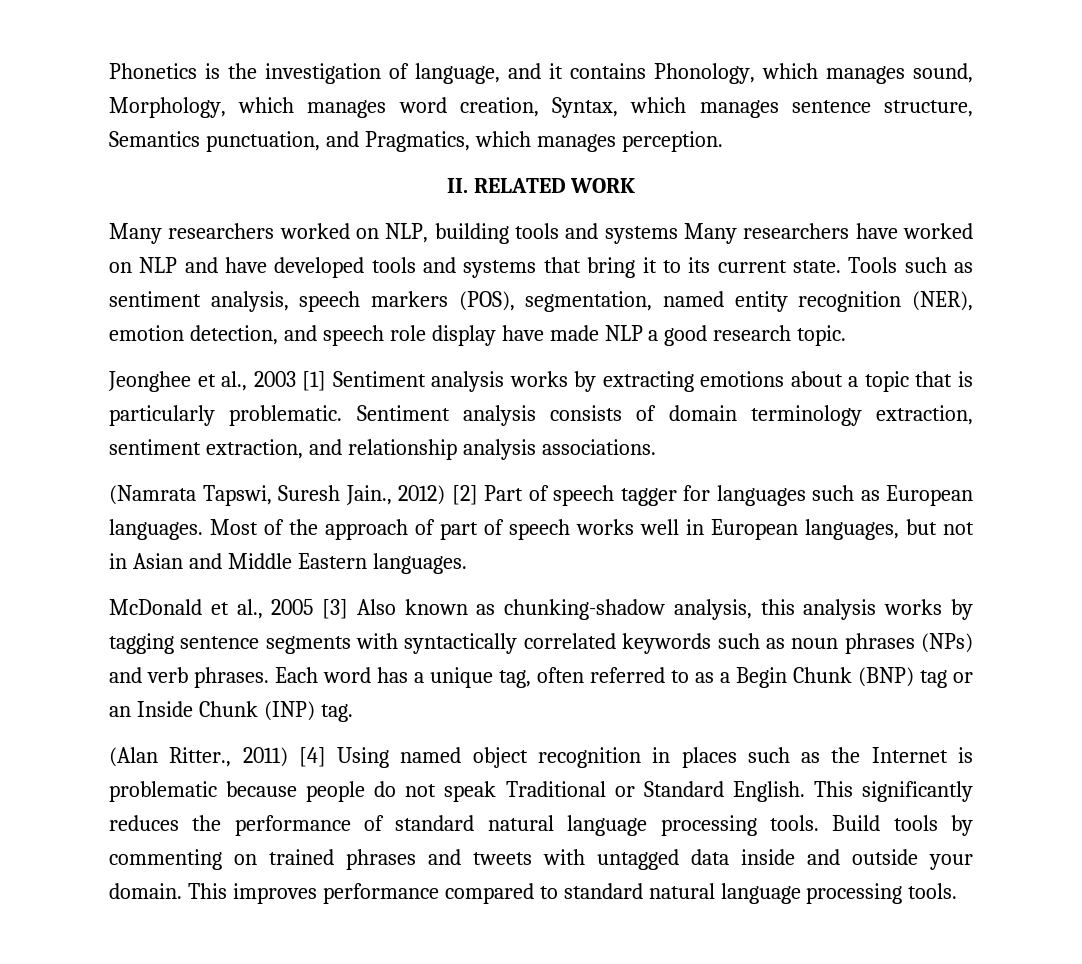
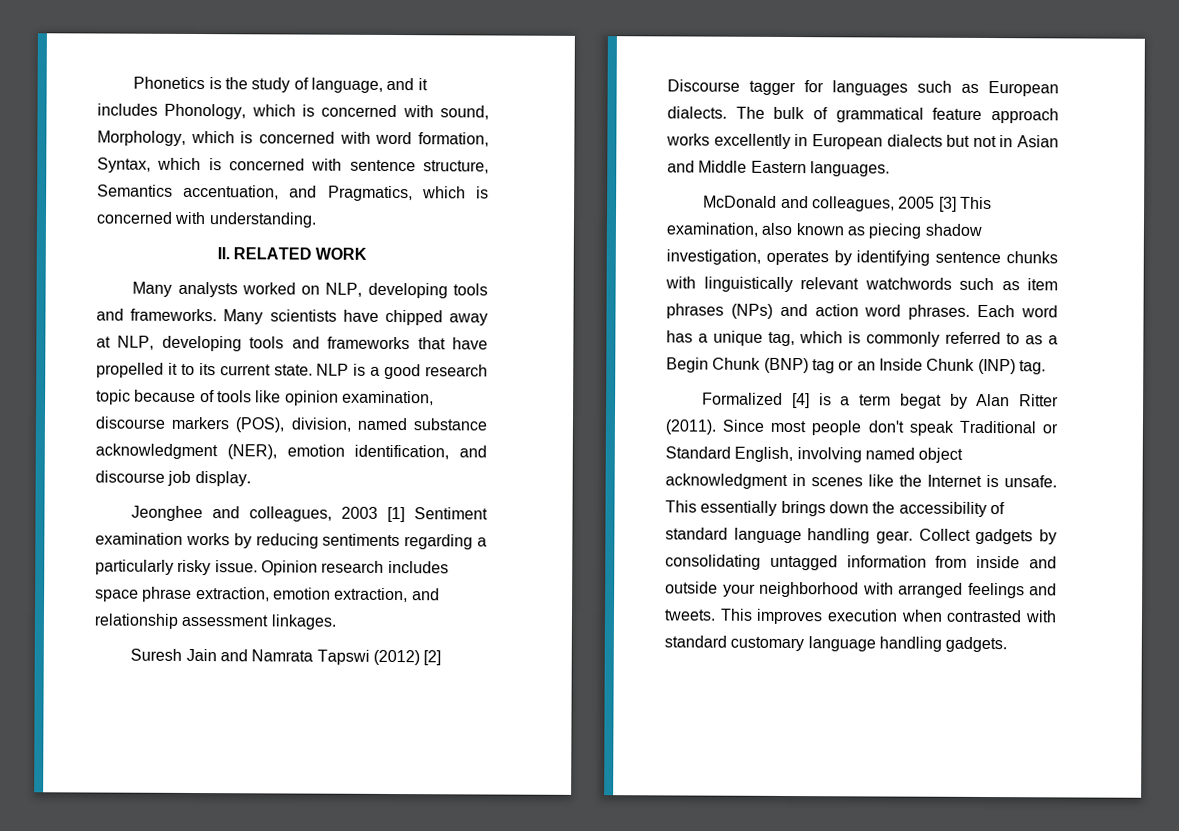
- Phonetics is the investigation of language, and it contains Phonology, which manages sound, Morphology, which manages word creation, Syntax, which manages sentence structure, Semantics punctuation, and Pragmatics, which manages perception.
+ Phonetics is the study of language, and it includes Phonology, which is concerned with sound, Morphology, which is concerned with word formation, Syntax, which is concerned with sentence structure, Semantics accentuation, and Pragmatics, which is concerned with understanding.
- Many researchers worked on NLP, building tools and systems Many researchers have worked on NLP and have developed tools and systems that bring it to its current state.
+ Many analysts worked on NLP, developing tools and frameworks. Many scientists have chipped away at NLP, developing tools and frameworks that have propelled it to its current state.
- Tools such as sentiment analysis, speech markers (POS), segmentation, named entity recognition (NER), emotion detection, and speech role display have made NLP a good research topic.
+ NLP is a good research topic because of tools like opinion examination, discourse markers (POS), division, named substance acknowledgment (NER), emotion identification, and discourse job display.
- Jeonghee et al., 2003 [1] Sentiment analysis works by extracting emotions about a topic that is particularly problematic. Sentiment analysis consists of domain terminology extraction, sentiment extraction, and relationship analysis associations.
- (Namrata Tapswi, Suresh Jain., 2012) [2] Part of speech tagger for languages such as European languages. Most of the approach of part of speech works well in European languages, but not in Asian and Middle Eastern languages.
+ Jeonghee and colleagues, 2003 [1] Sentiment examination works by reducing sentiments regarding a particularly risky issue. Opinion research includes space phrase extraction, emotion extraction, and relationship assessment linkages.
+ Suresh Jain and Namrata Tapswi (2012) [2] Discourse tagger for languages such as European dialects. The bulk of grammatical feature approach works excellently in European dialects but not in Asian and Middle Eastern languages.
- McDonald et al., 2005 [3] Also known as chunking-shadow analysis, this analysis works by tagging sentence segments with syntactically correlated keywords such as noun phrases (NPs) and verb phrases.
+ McDonald and colleagues, 2005 [3] This examination, also known as piecing shadow investigation, operates by identifying sentence chunks with linguistically relevant watchwords such as item phrases (NPs) and action word phrases.
- Each word has a unique tag, often referred to as a Begin Chunk (BNP) tag or an Inside Chunk (INP) tag.
+ Each word has a unique tag, which is commonly referred to as a Begin Chunk (BNP) tag or an Inside Chunk (INP) tag.
- (Alan Ritter., 2011) [4] Using named object recognition in places such as the Internet is problematic because people do not speak Traditional or Standard English. This significantly reduces the performance of standard natural language processing tools. Build tools by commenting on trained phrases and tweets with untagged data inside and outside your domain. This improves performance compared to standard natural language processing tools.
+ Formalized [4] is a term begat by Alan Ritter (2011). Since most people don't speak Traditional or Standard English, involving named object acknowledgment in scenes like the Internet is unsafe. This essentially brings down the accessibility of standard language handling gear. Collect gadgets by consolidating untagged information from inside and outside your neighborhood with arranged feelings and tweets. This improves execution when contrasted with standard customary language handling gadgets.

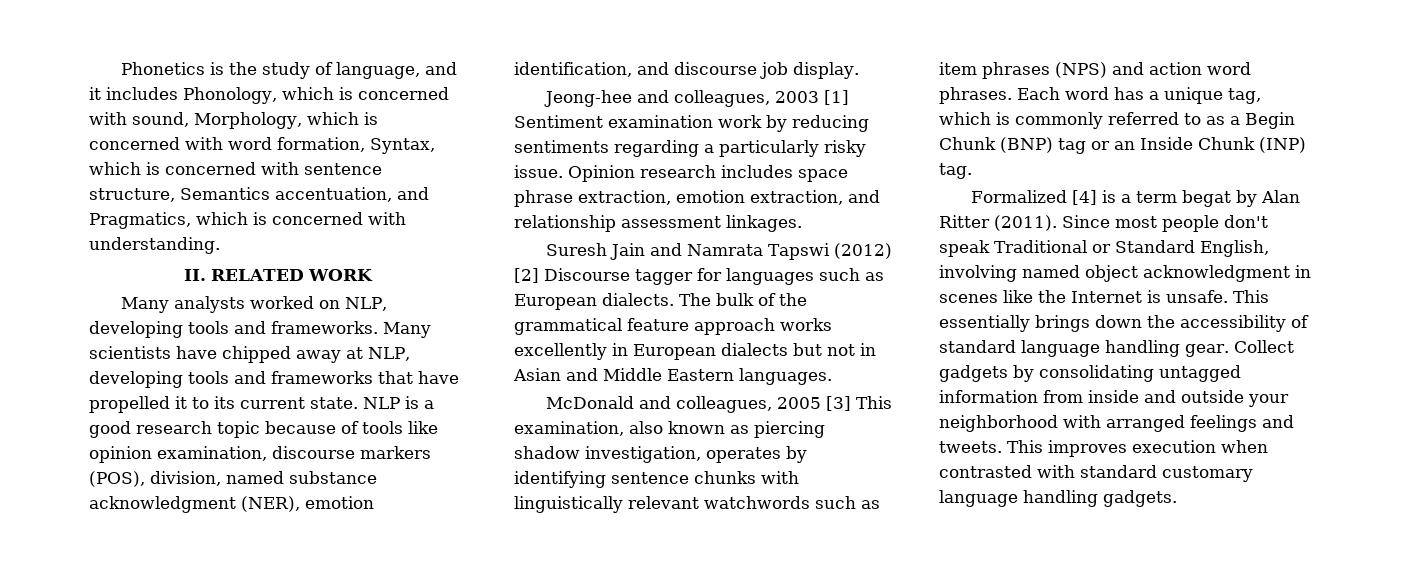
- Jeonghee and colleagues, 2003 [1] Sentiment examination works by reducing sentiments regarding a particularly risky issue.
+ Jeong-hee and colleagues, 2003 [1] Sentiment examination work by reducing sentiments regarding a particularly risky issue.
- The bulk of grammatical feature approach works excellently in European dialects but not in Asian and Middle Eastern languages.
+ The bulk of the grammatical feature approach works excellently in European dialects but not in Asian and Middle Eastern languages.
- McDonald and colleagues, 2005 [3] This examination, also known as piecing shadow investigation, operates by identifying sentence chunks with linguistically relevant watchwords such as item phrases (NPs) and action word phrases.
+ McDonald and colleagues, 2005 [3] This examination, also known as piercing shadow investigation, operates by identifying sentence chunks with linguistically relevant watchwords such as item phrases (NPS) and action word phrases.

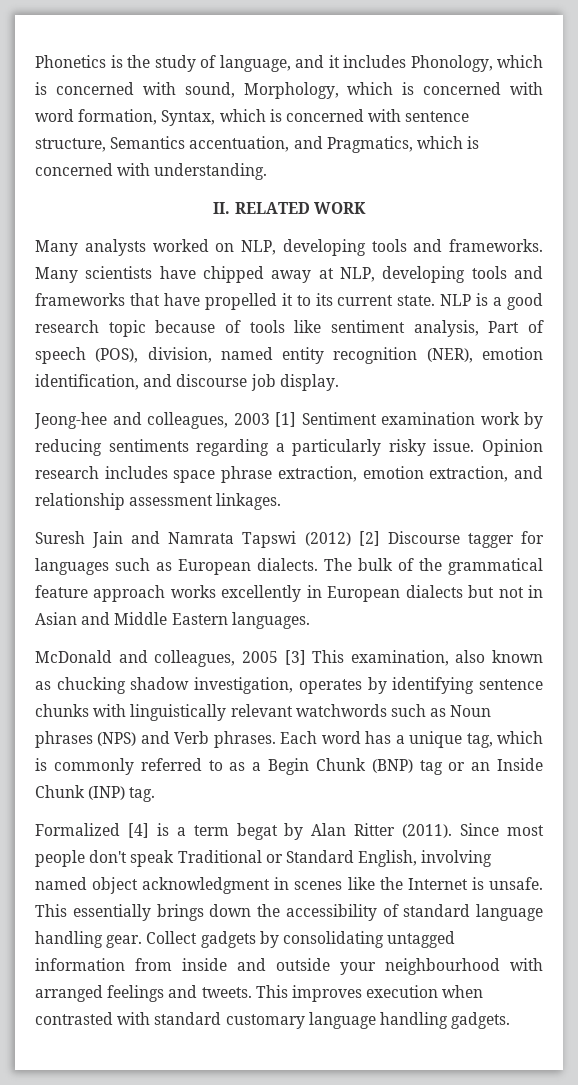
- NLP is a good research topic because of tools like opinion examination, discourse markers (POS), division, named substance acknowledgment (NER), emotion identification, and discourse job display.
+ NLP is a good research topic because of tools like sentiment analysis, Part of speech (POS), division, named entity recognition (NER), emotion identification, and discourse job display.
- McDonald and colleagues, 2005 [3] This examination, also known as piercing shadow investigation, operates by identifying sentence chunks with linguistically relevant watchwords such as item phrases (NPS) and action word phrases.
+ McDonald and colleagues, 2005 [3] This examination, also known as chucking shadow investigation, operates by identifying sentence chunks with linguistically relevant watchwords such as Noun phrases (NPS) and Verb phrases.
- Collect gadgets by consolidating untagged information from inside and outside your neighborhood with arranged feelings and tweets.
+ Collect gadgets by consolidating untagged information from inside and outside your neighbourhood with arranged feelings and tweets.

